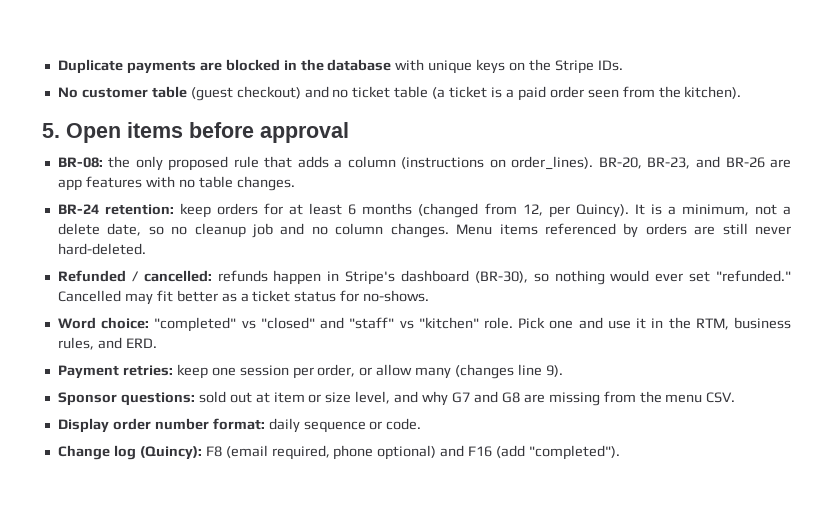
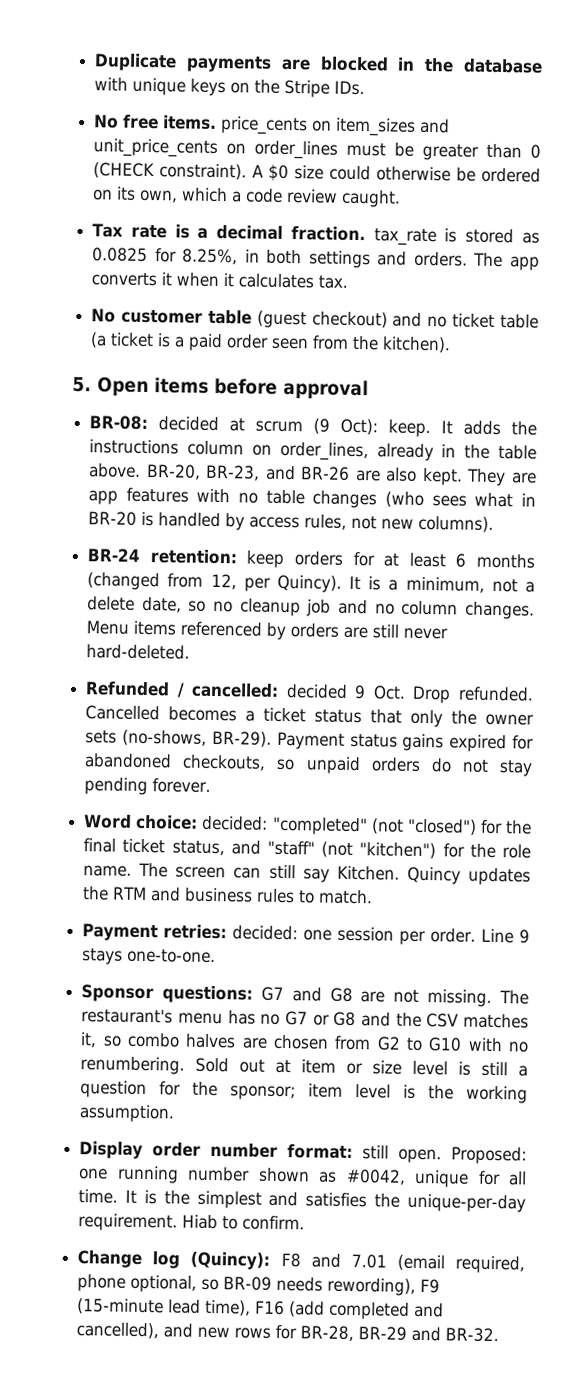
+ No free items. price_cents on item_sizes and unit_price_cents on order_lines must be greater than 0 (CHECK constraint). A $0 size could otherwise be ordered on its own, which a code review caught.
+ Tax rate is a decimal fraction. tax_rate is stored as 0.0825 for 8.25%, in both settings and orders. The app converts it when it calculates tax.
- BR-08: the only proposed rule that adds a column (instructions on order_lines).
+ BR-08: decided at scrum (9 Oct): keep. It adds the instructions column on order_lines, already in the table above.
- BR-20, BR-23, and BR-26 are app features with no table changes.
+ BR-20, BR-23, and BR-26 are also kept. They are app features with no table changes (who sees what in BR-20 is handled by access rules, not new columns).
- Refunded / cancelled: refunds happen in Stripe's dashboard (BR-30), so nothing would ever set "refunded." Cancelled may fit better as a ticket status for no-shows.
- Word choice: "completed" vs "closed" and "staff" vs "kitchen" role. Pick one and use it in the RTM, business rules, and ERD.
+ Refunded / cancelled: decided 9 Oct. Drop refunded. Cancelled becomes a ticket status that only the owner sets (no-shows, BR-29). Payment status gains expired for abandoned checkouts, so unpaid orders do not stay pending forever.
+ Word choice: decided: "completed" (not "closed") for the final ticket status, and "staff" (not "kitchen") for the role name. The screen can still say Kitchen. Quincy updates the RTM and business rules to match.
- Payment retries: keep one session per order, or allow many (changes line 9).
- Sponsor questions: sold out at item or size level, and why G7 and G8 are missing from the menu CSV.
- Display order number format: daily sequence or code.
+ Payment retries: decided: one session per order. Line 9 stays one-to-one.
+ Sponsor questions: G7 and G8 are not missing. The restaurant's menu has no G7 or G8 and the CSV matches it, so combo halves are chosen from G2 to G10 with no renumbering. Sold out at item or size level is still a question for the sponsor; item level is the working assumption.
+ Display order number format: still open. Proposed: one running number shown as #0042, unique for all time. It is the simplest and satisfies the unique-per-day requirement. Hiab to confirm.
- Change log (Quincy): F8 (email required, phone optional) and F16 (add "completed").
+ Change log (Quincy): F8 and 7.01 (email required, phone optional, so BR-09 needs rewording), F9 (15-minute lead time), F16 (add completed and cancelled), and new rows for BR-28, BR-29 and BR-32.

